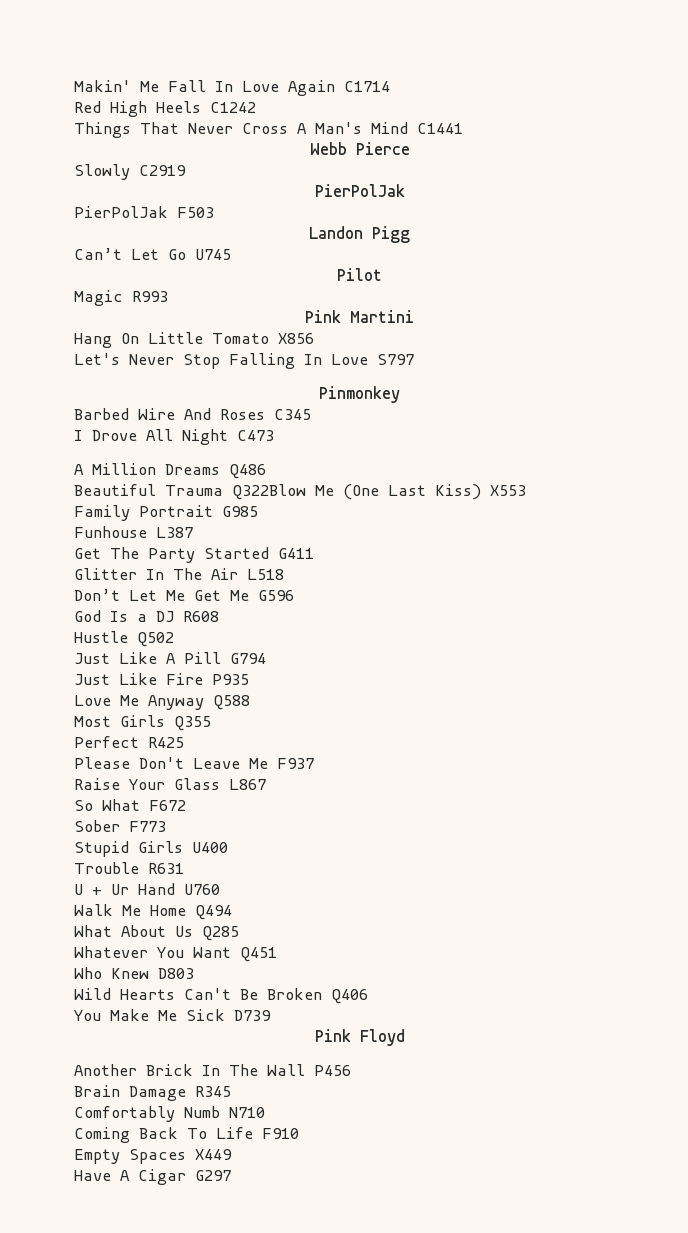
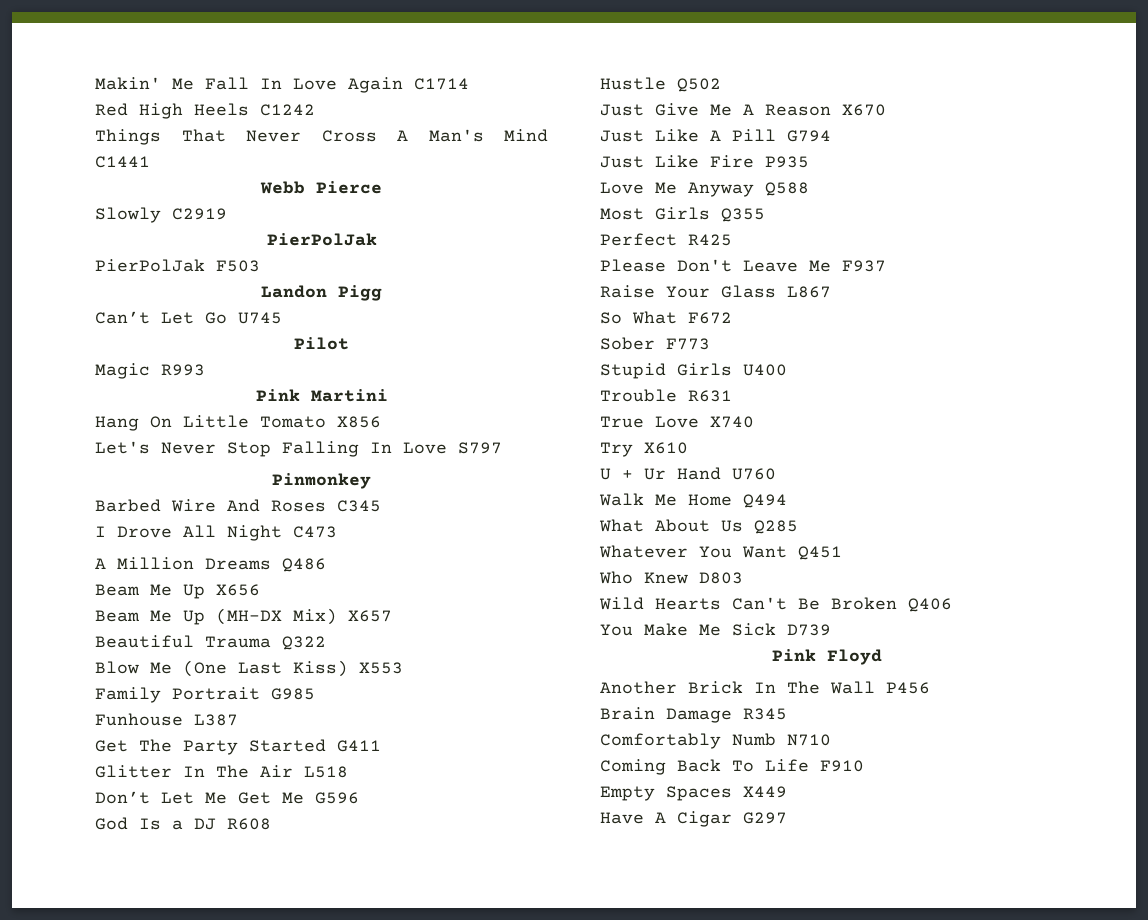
+ Beam Me Up X656
+ Beam Me Up (MH-DX Mix) X657
- Beautiful Trauma Q322Blow Me (One Last Kiss) X553
+ Beautiful Trauma Q322
+ Blow Me (One Last Kiss) X553
+ Just Give Me A Reason X670
+ True Love X740
+ Try X610

